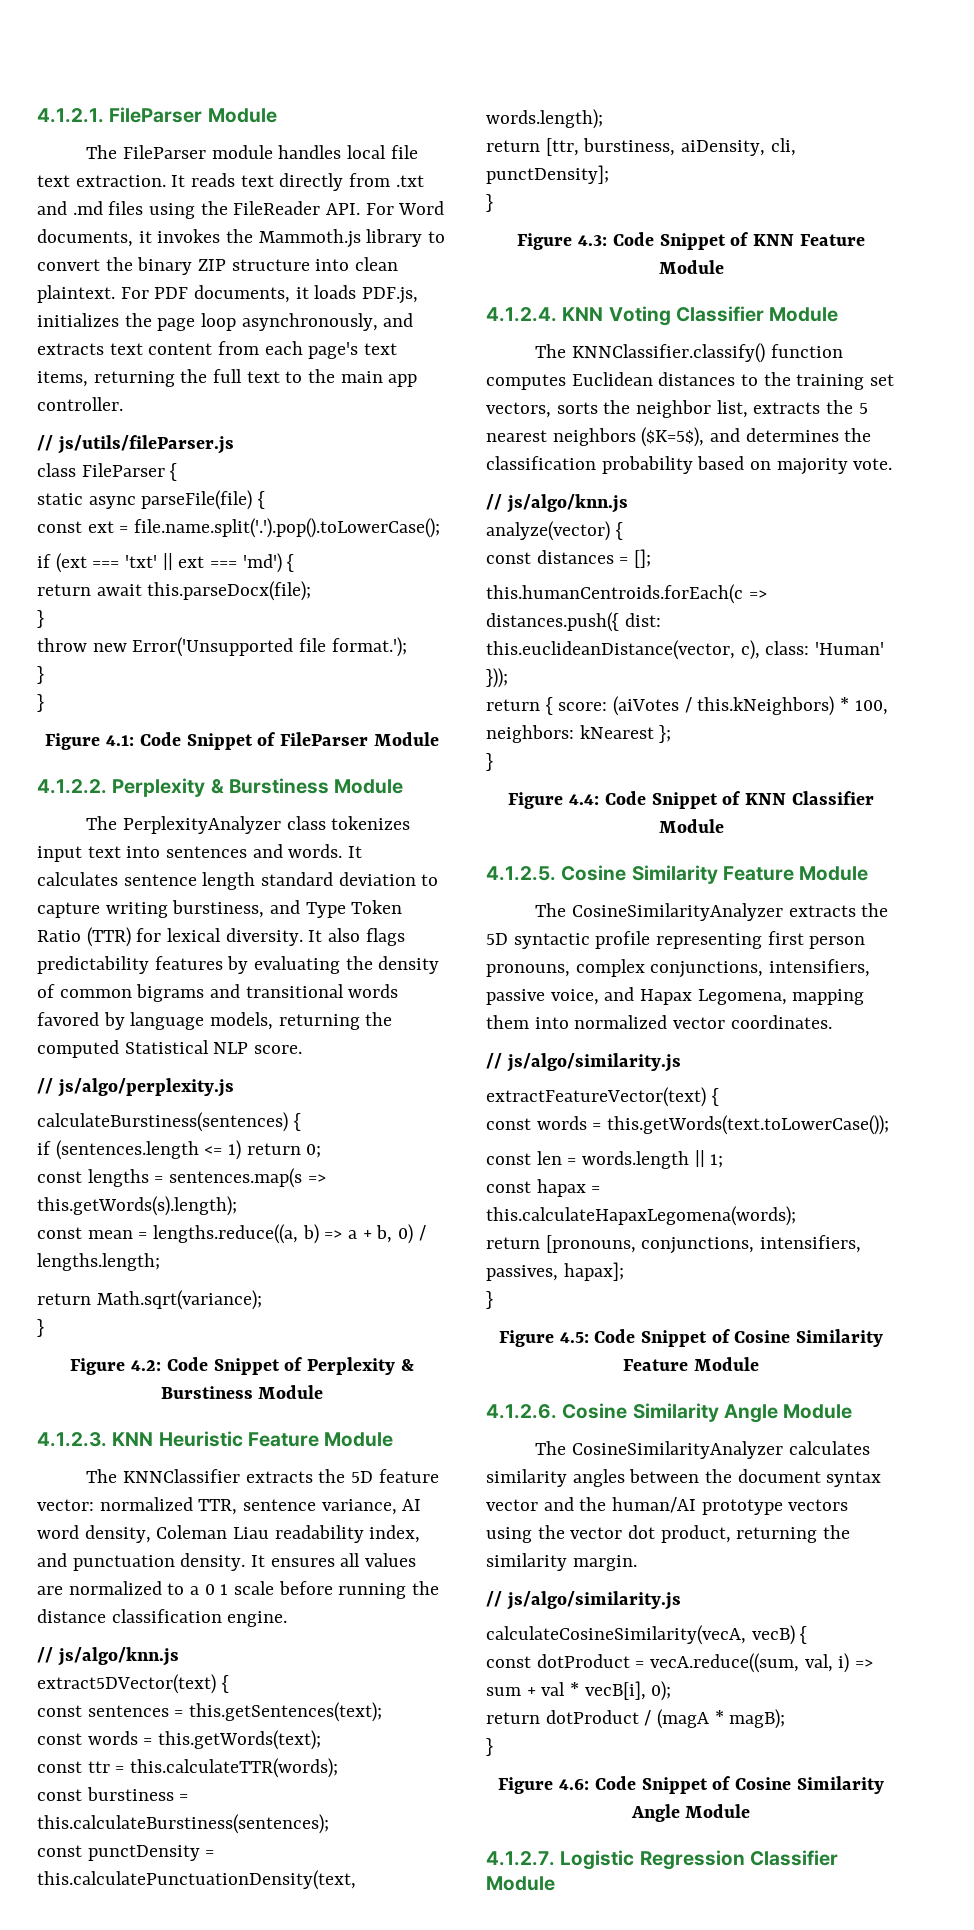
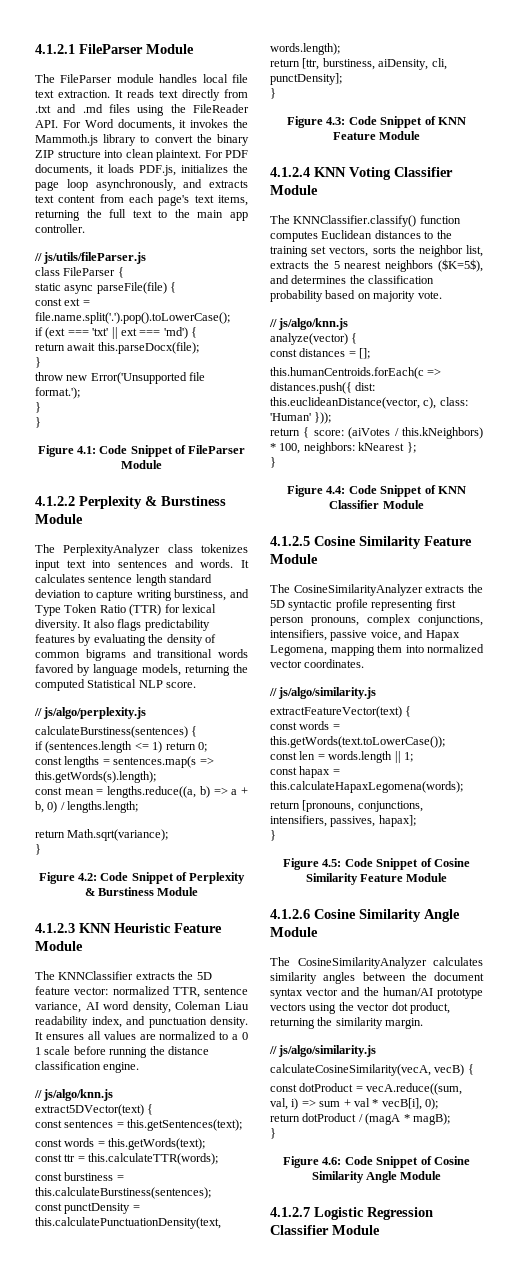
- 4.1.2.1. FileParser Module
+ 4.1.2.1 FileParser Module
- 4.1.2.2. Perplexity & Burstiness Module
+ 4.1.2.2 Perplexity & Burstiness Module
- 4.1.2.3. KNN Heuristic Feature Module
+ 4.1.2.3 KNN Heuristic Feature Module
- 4.1.2.4. KNN Voting Classifier Module
+ 4.1.2.4 KNN Voting Classifier Module
- 4.1.2.5. Cosine Similarity Feature Module
+ 4.1.2.5 Cosine Similarity Feature Module
- 4.1.2.6. Cosine Similarity Angle Module
+ 4.1.2.6 Cosine Similarity Angle Module
- 4.1.2.7. Logistic Regression Classifier Module
+ 4.1.2.7 Logistic Regression Classifier Module

